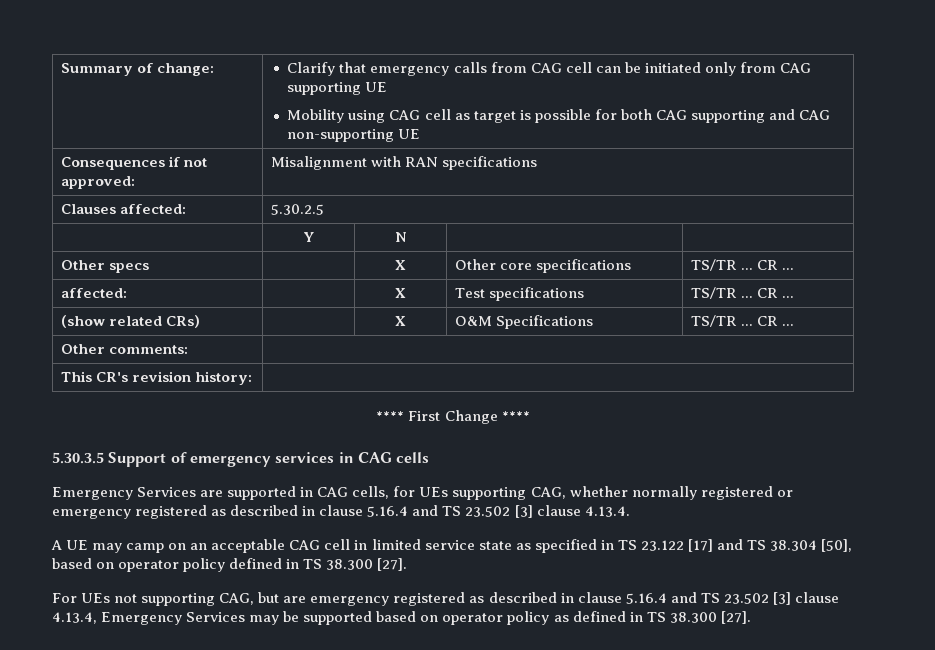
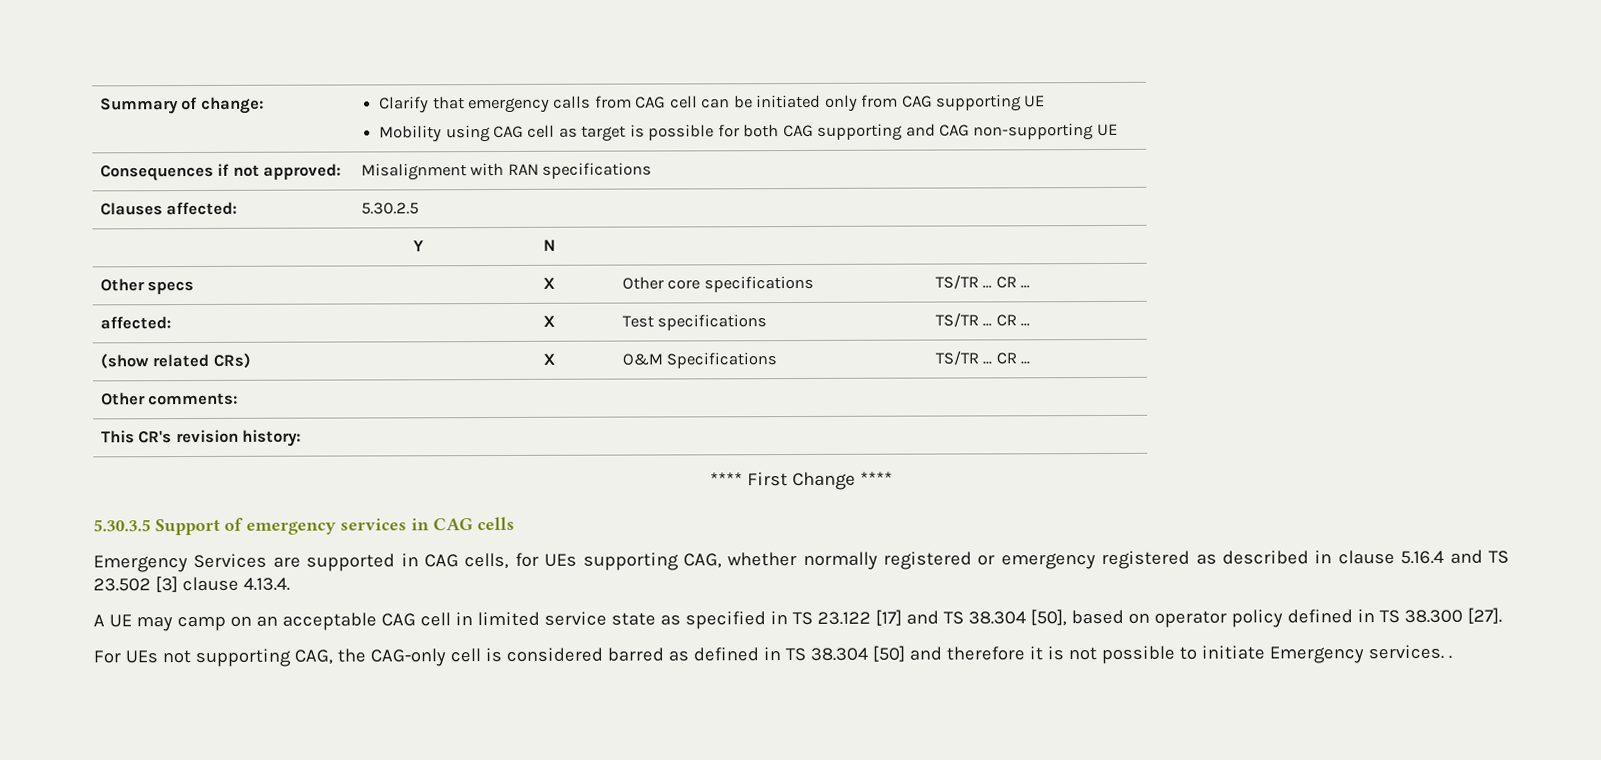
- For UEs not supporting CAG, but are emergency registered as described in clause 5.16.4 and TS 23.502 [3] clause 4.13.4, Emergency Services may be supported based on operator policy as defined in TS 38.300 [27].
+ For UEs not supporting CAG, the CAG-only cell is considered barred as defined in TS 38.304 [50] and therefore it is not possible to initiate Emergency services. .

